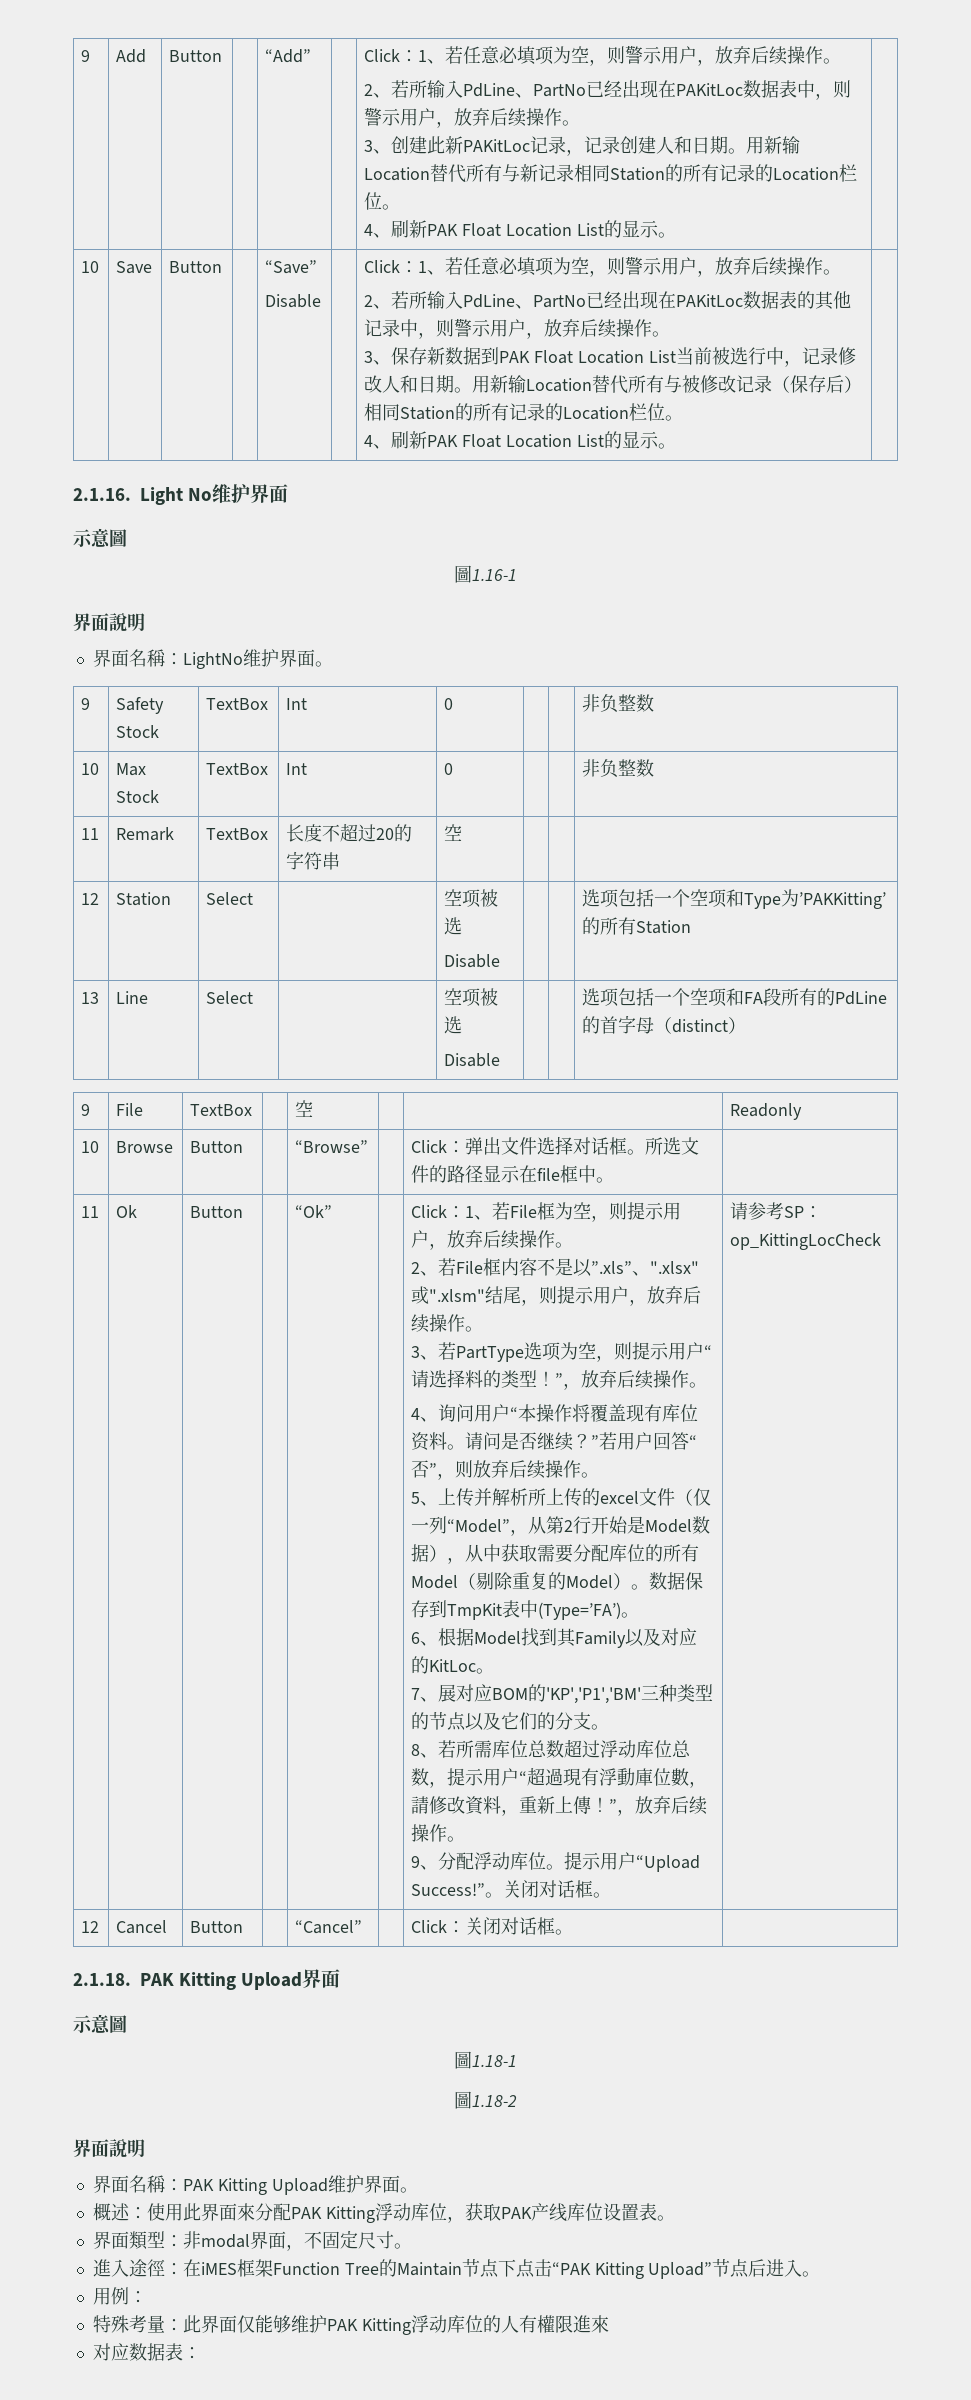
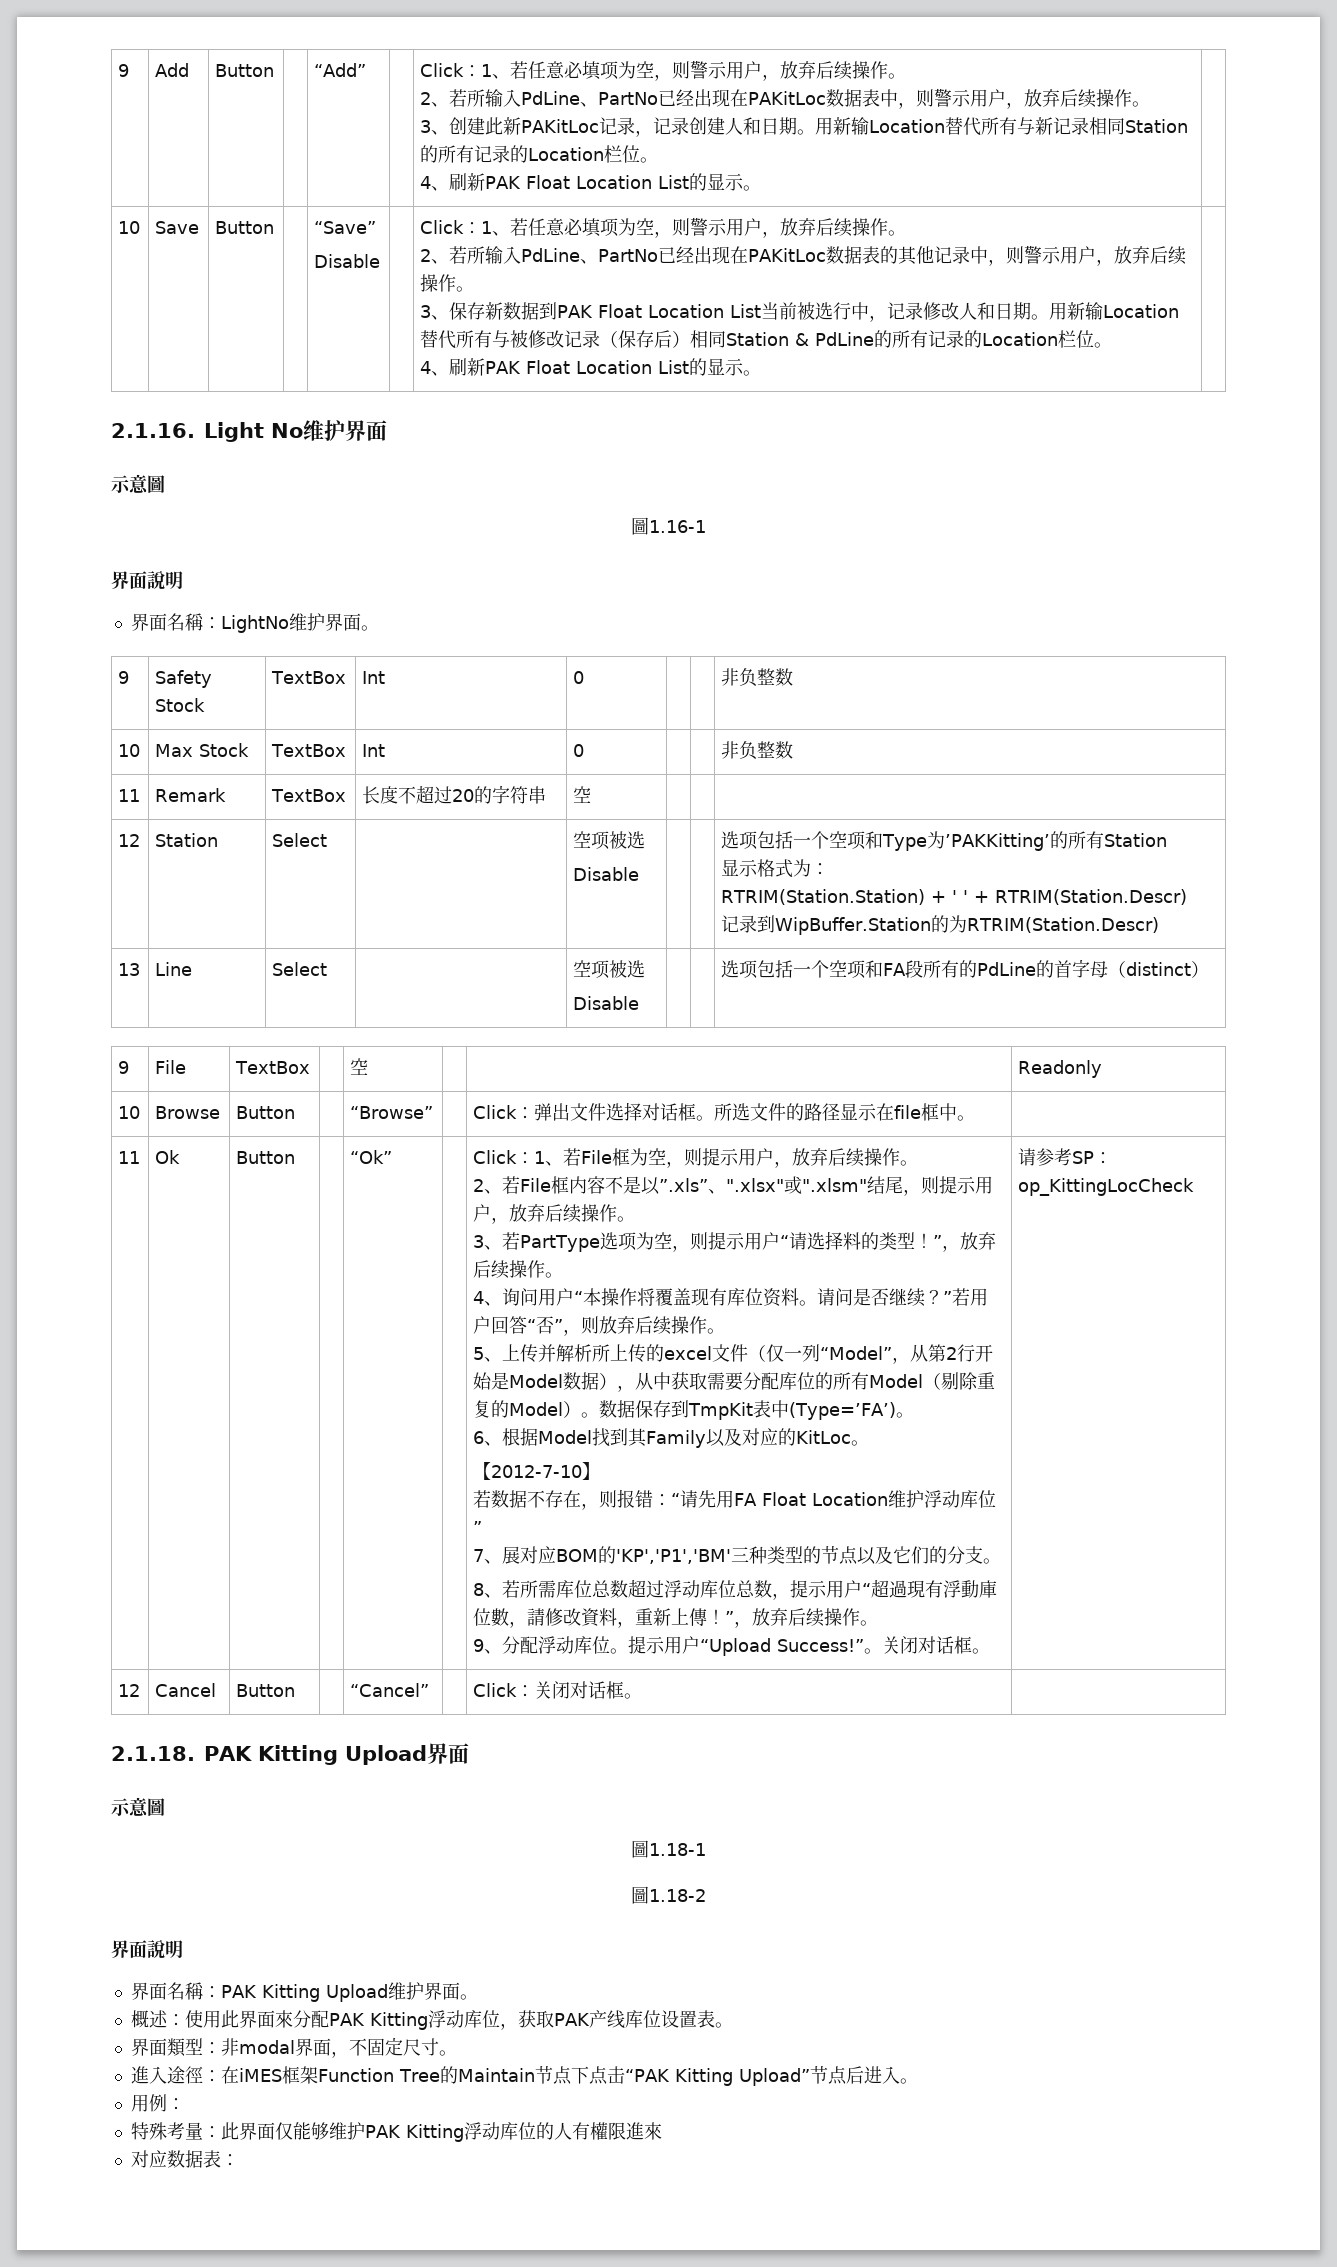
- 用新输Location替代所有与被修改记录（保存后）相同Station的所有记录的Location栏位。
+ 用新输Location替代所有与被修改记录（保存后）相同Station & PdLine的所有记录的Location栏位。
  12 | Station | Select | | 空项被选
  Disable | | | 选项包括一个空项和Type为’PAKKitting’的所有Station
+ 显示格式为：
+ RTRIM(Station.Station) + ' ' + RTRIM(Station.Descr)
+ 记录到WipBuffer.Station的为RTRIM(Station.Descr)
+ 【2012-7-10】
+ 若数据不存在，则报错：“请先用FA Float Location维护浮动库位”

